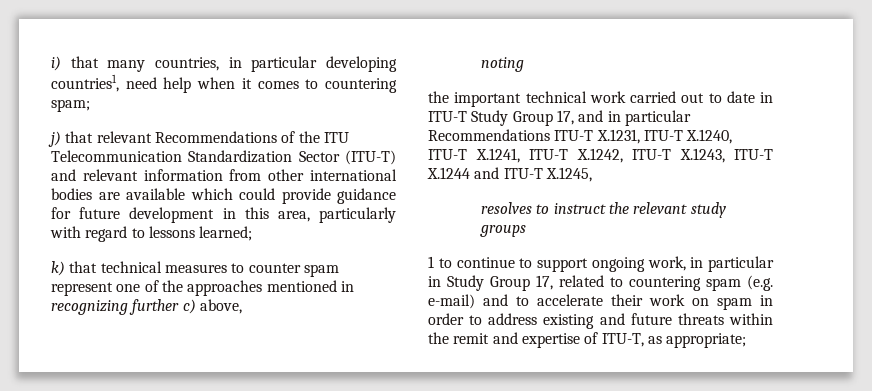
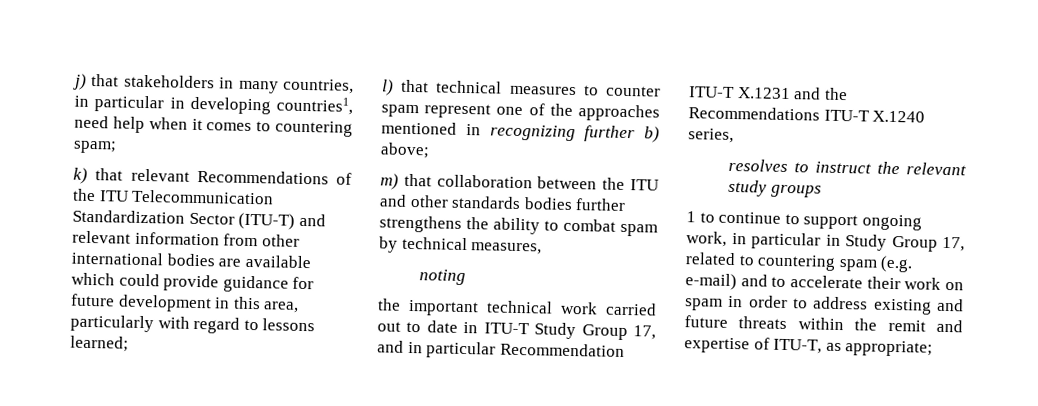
- i) that many countries, in particular developing countries1, need help when it comes to countering spam;
+ j) that stakeholders in many countries, in particular in developing countries1, need help when it comes to countering spam;
- j) that relevant Recommendations of the ITU Telecommunication Standardization Sector (ITU-T) and relevant information from other international bodies are available which could provide guidance for future development in this area, particularly with regard to lessons learned;
+ k) that relevant Recommendations of the ITU Telecommunication Standardization Sector (ITU-T) and relevant information from other international bodies are available which could provide guidance for future development in this area, particularly with regard to lessons learned;
- k) that technical measures to counter spam represent one of the approaches mentioned in recognizing further c) above,
+ l) that technical measures to counter spam represent one of the approaches mentioned in recognizing further b) above;
+ m) that collaboration between the ITU and other standards bodies further strengthens the ability to combat spam by technical measures,
- the important technical work carried out to date in ITU-T Study Group 17, and in particular Recommendations ITU-T X.1231, ITU-T X.1240, ITU-T X.1241, ITU-T X.1242, ITU-T X.1243, ITU-T X.1244 and ITU-T X.1245,
+ the important technical work carried out to date in ITU-T Study Group 17, and in particular Recommendation ITU-T X.1231 and the Recommendations ITU-T X.1240 series,

